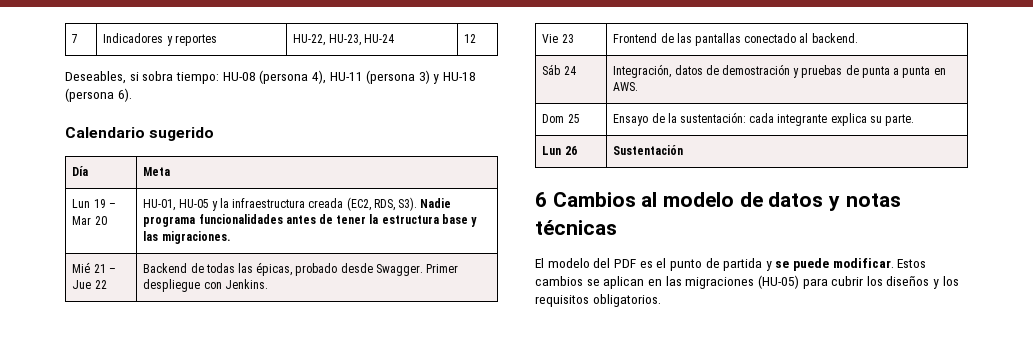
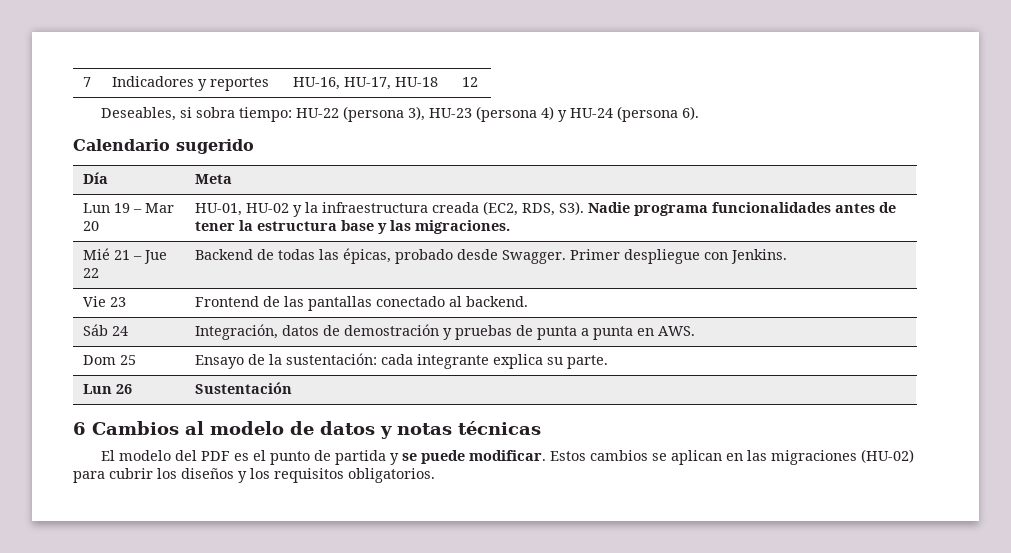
- 7 | Indicadores y reportes | HU-22, HU-23, HU-24 | 12
+ 7 | Indicadores y reportes | HU-16, HU-17, HU-18 | 12
- Deseables, si sobra tiempo: HU-08 (persona 4), HU-11 (persona 3) y HU-18 (persona 6).
+ Deseables, si sobra tiempo: HU-22 (persona 3), HU-23 (persona 4) y HU-24 (persona 6).
- Lun 19 – Mar 20 | HU-01, HU-05 y la infraestructura creada (EC2, RDS, S3). Nadie programa funcionalidades antes de tener la estructura base y las migraciones.
+ Lun 19 – Mar 20 | HU-01, HU-02 y la infraestructura creada (EC2, RDS, S3). Nadie programa funcionalidades antes de tener la estructura base y las migraciones.
- Estos cambios se aplican en las migraciones (HU-05) para cubrir los diseños y los requisitos obligatorios.
+ Estos cambios se aplican en las migraciones (HU-02) para cubrir los diseños y los requisitos obligatorios.

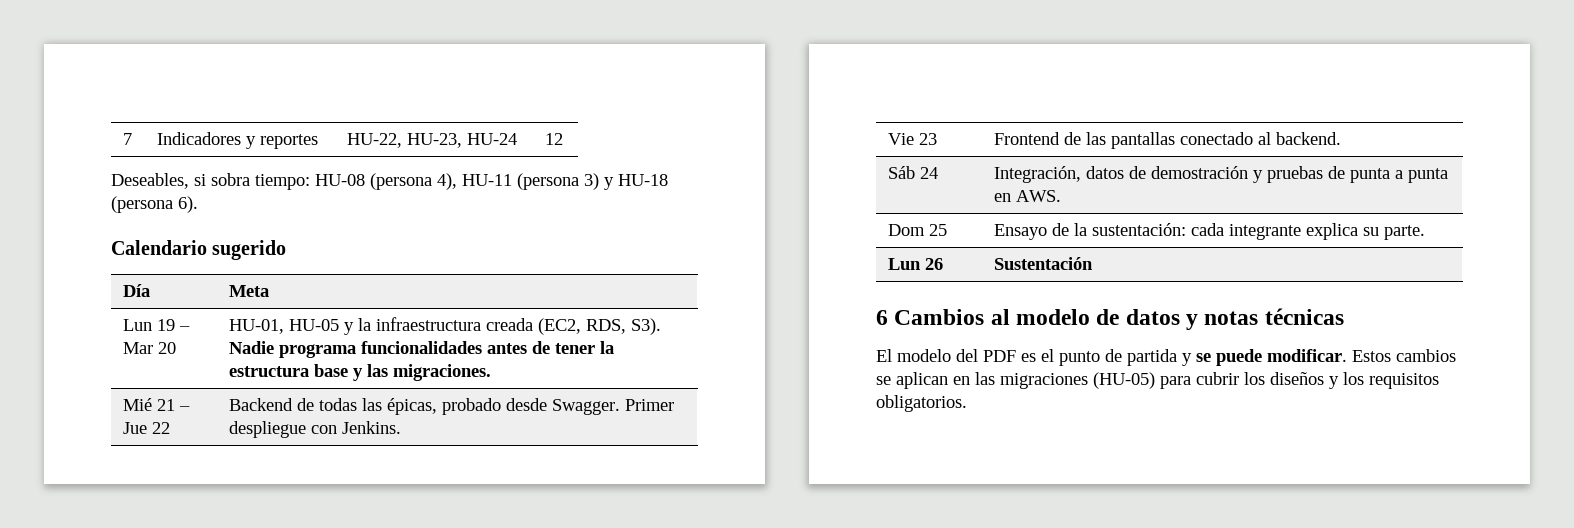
- 7 | Indicadores y reportes | HU-16, HU-17, HU-18 | 12
+ 7 | Indicadores y reportes | HU-22, HU-23, HU-24 | 12
- Deseables, si sobra tiempo: HU-22 (persona 3), HU-23 (persona 4) y HU-24 (persona 6).
+ Deseables, si sobra tiempo: HU-08 (persona 4), HU-11 (persona 3) y HU-18 (persona 6).
- Lun 19 – Mar 20 | HU-01, HU-02 y la infraestructura creada (EC2, RDS, S3). Nadie programa funcionalidades antes de tener la estructura base y las migraciones.
+ Lun 19 – Mar 20 | HU-01, HU-05 y la infraestructura creada (EC2, RDS, S3). Nadie programa funcionalidades antes de tener la estructura base y las migraciones.
- Estos cambios se aplican en las migraciones (HU-02) para cubrir los diseños y los requisitos obligatorios.
+ Estos cambios se aplican en las migraciones (HU-05) para cubrir los diseños y los requisitos obligatorios.

